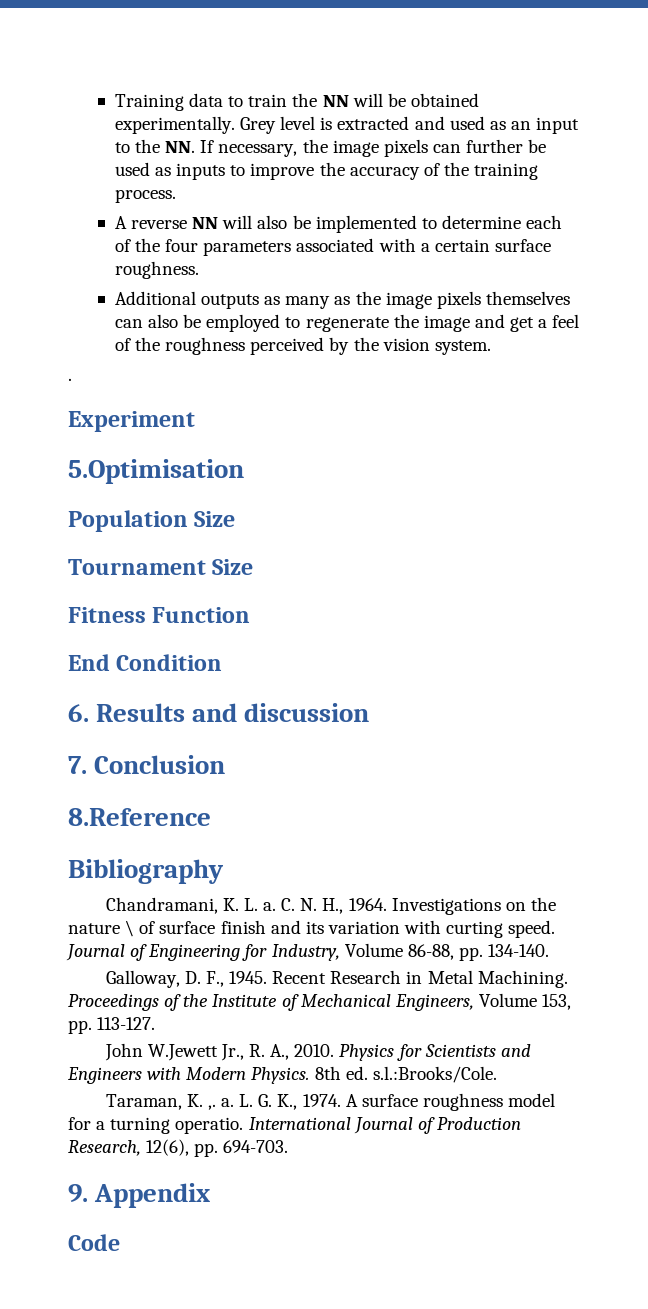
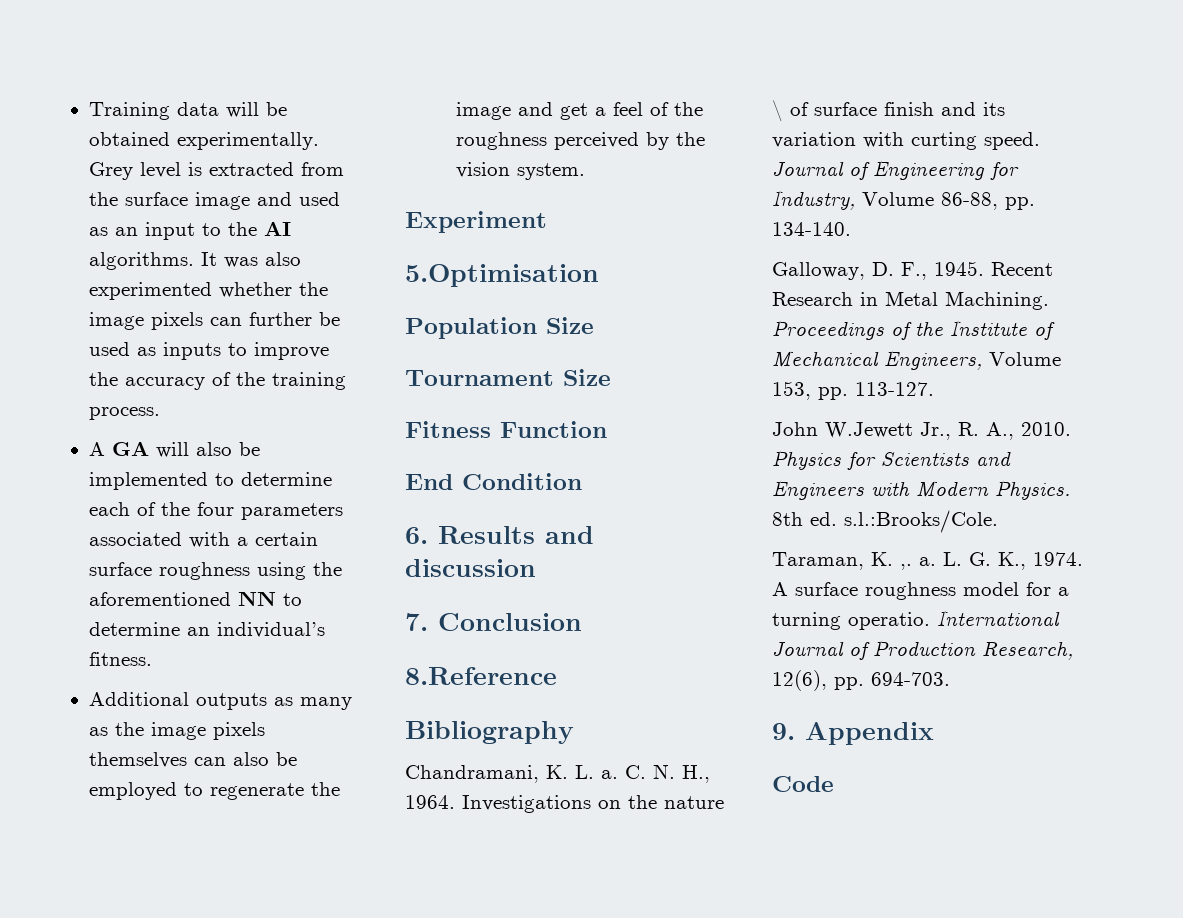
- Training data to train the NN will be obtained experimentally.
+ Training data will be obtained experimentally.
- Grey level is extracted and used as an input to the NN. If necessary, the image pixels can further be used as inputs to improve the accuracy of the training process.
+ Grey level is extracted from the surface image and used as an input to the AI algorithms. It was also experimented whether the image pixels can further be used as inputs to improve the accuracy of the training process.
- A reverse NN will also be implemented to determine each of the four parameters associated with a certain surface roughness.
+ A GA will also be implemented to determine each of the four parameters associated with a certain surface roughness using the aforementioned NN to determine an individual’s fitness.
- .

